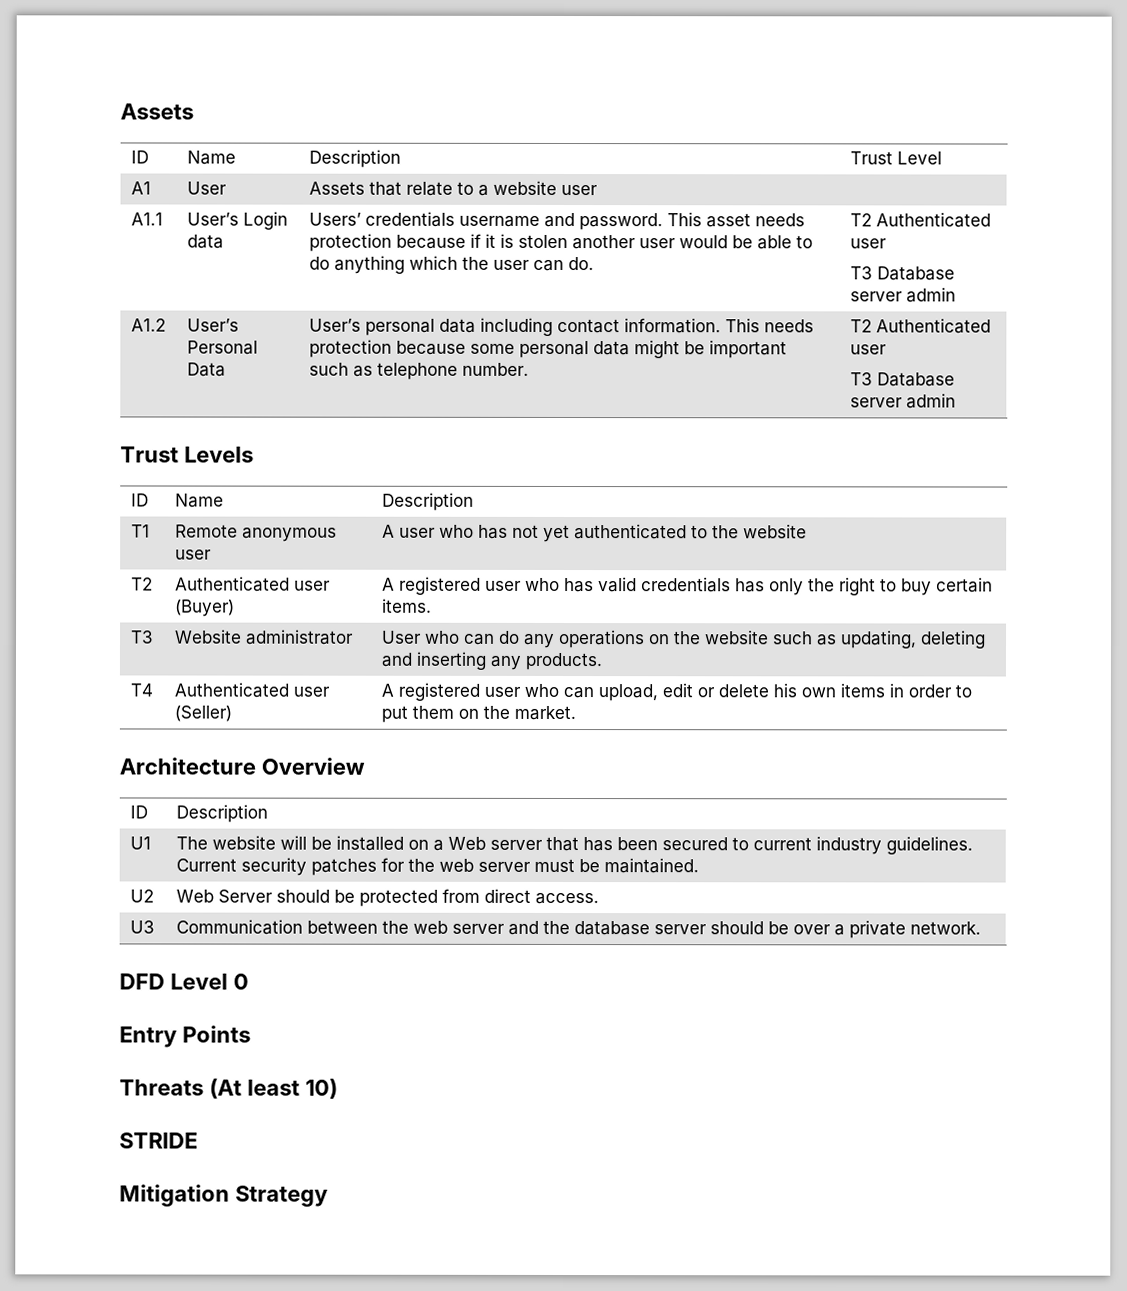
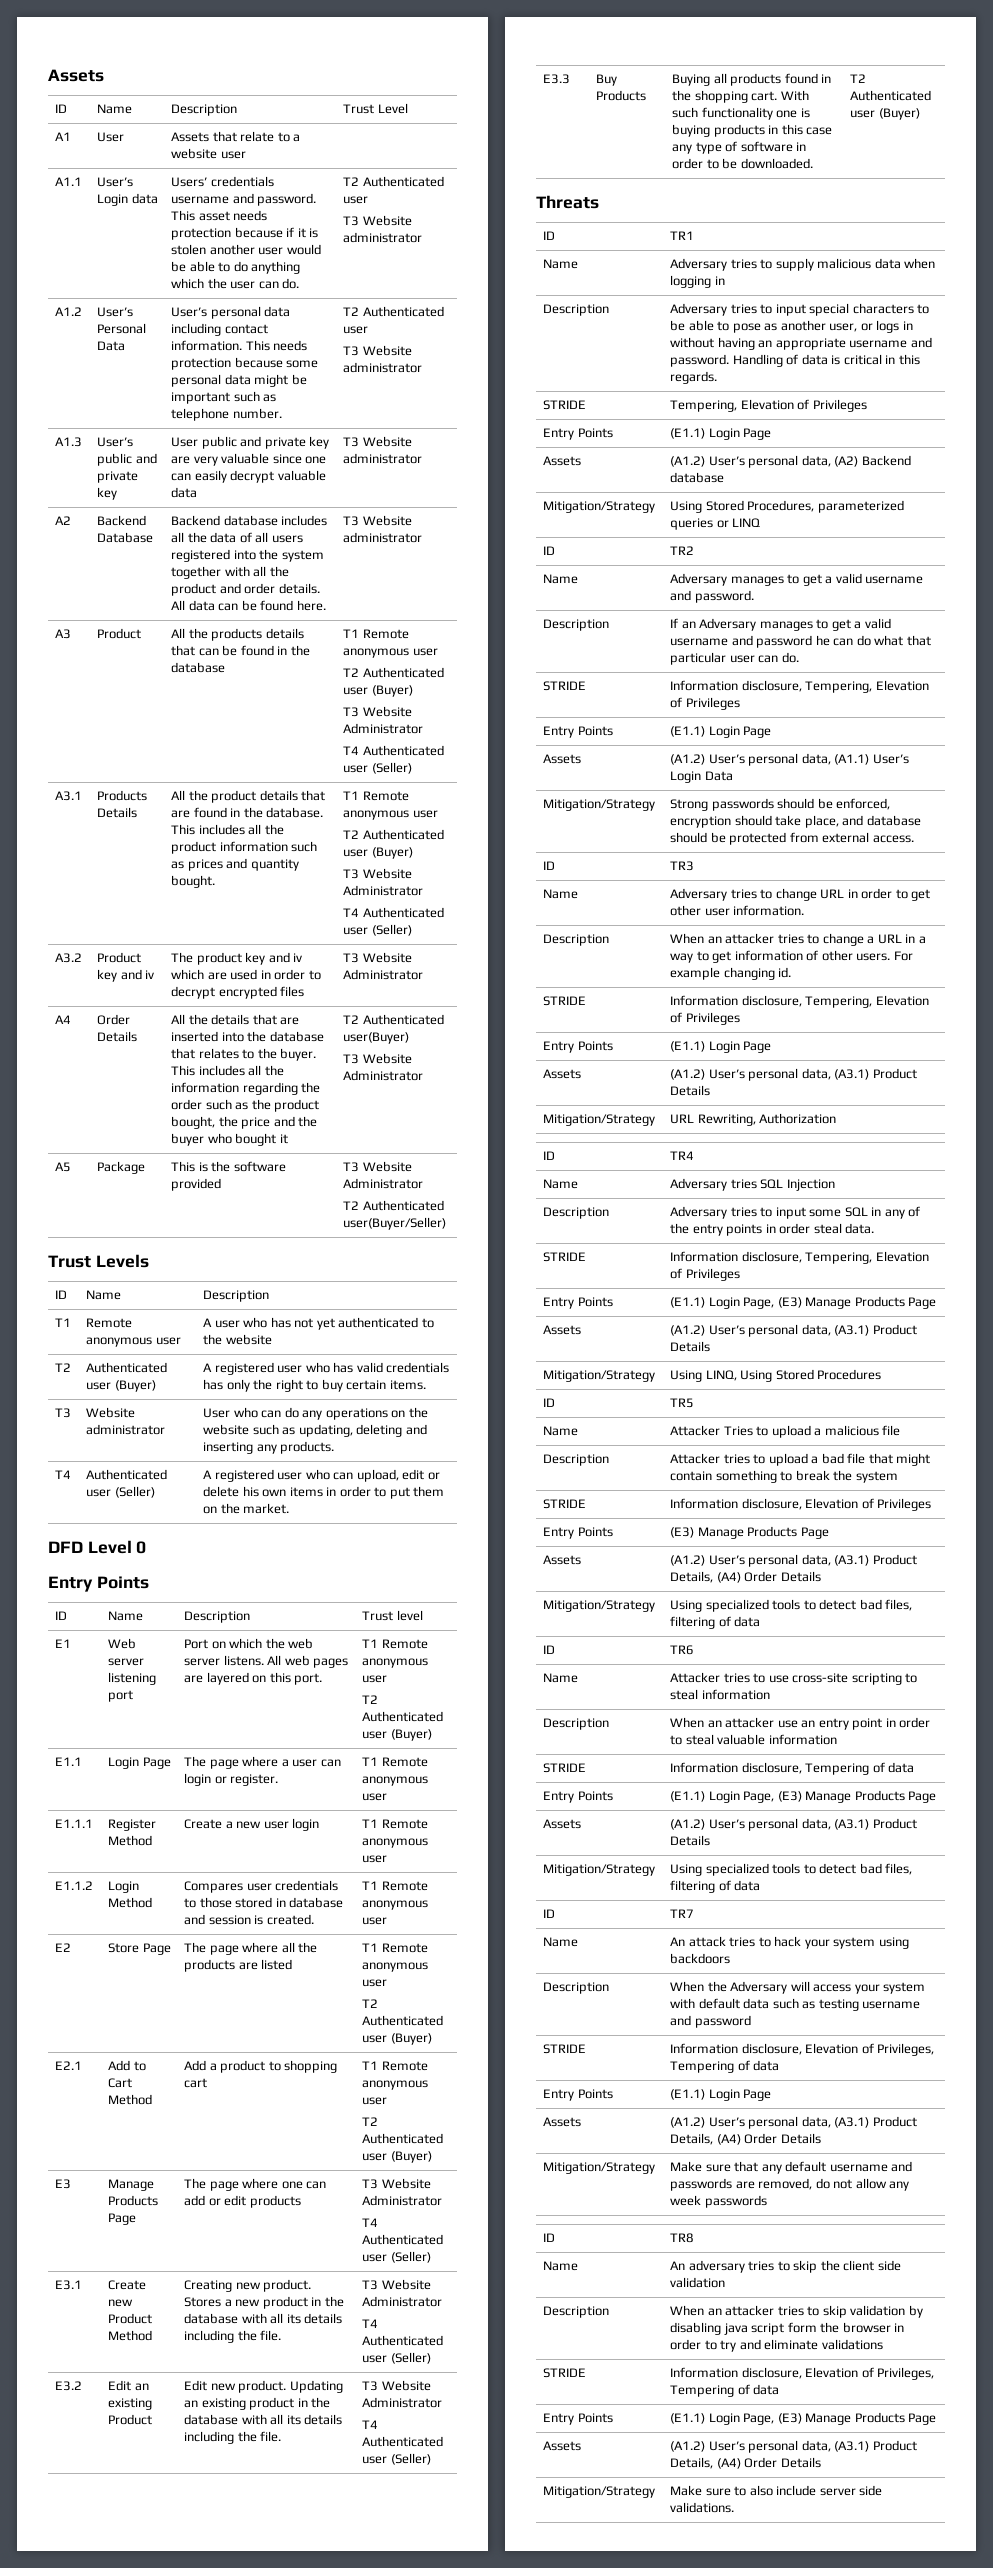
  A1.1 | User’s Login data | Users’ credentials username and password. This asset needs protection because if it is stolen another user would be able to do anything which the user can do. | T2 Authenticated user
- T3 Database server admin
+ T3 Website administrator
  A1.2 | User’s Personal Data | User’s personal data including contact information. This needs protection because some personal data might be important such as telephone number. | T2 Authenticated user
- T3 Database server admin
+ T3 Website administrator
+ A1.3 | User’s public and private key | User public and private key are very valuable since one can easily decrypt valuable data | T3 Website administrator
+ A2 | Backend Database | Backend database includes all the data of all users registered into the system together with all the product and order details. All data can be found here. | T3 Website administrator
+ A3 | Product | All the products details that can be found in the database | T1 Remote anonymous user
+ T2 Authenticated user (Buyer)
+ T3 Website Administrator
+ T4 Authenticated user (Seller)
+ A3.1 | Products Details | All the product details that are found in the database. This includes all the product information such as prices and quantity bought. | T1 Remote anonymous user
+ T2 Authenticated user (Buyer)
+ T3 Website Administrator
+ T4 Authenticated user (Seller)
+ A3.2 | Product key and iv | The product key and iv which are used in order to decrypt encrypted files | T3 Website Administrator
+ A4 | Order Details | All the details that are inserted into the database that relates to the buyer. This includes all the information regarding the order such as the product bought, the price and the buyer who bought it | T2 Authenticated user(Buyer)
+ T3 Website Administrator
+ A5 | Package | This is the software provided | T3 Website Administrator
+ T2 Authenticated user(Buyer/Seller)
- Architecture Overview
- ID | Description
- U1 | The website will be installed on a Web server that has been secured to current industry guidelines. Current security patches for the web server must be maintained.
- U2 | Web Server should be protected from direct access.
- U3 | Communication between the web server and the database server should be over a private network.
- Threats (At least 10)
- STRIDE
- Mitigation Strategy
+ ID | Name | Description | Trust level
+ E1 | Web server listening port | Port on which the web server listens. All web pages are layered on this port. | T1 Remote anonymous user
+ T2 Authenticated user (Buyer)
+ E1.1 | Login Page | The page where a user can login or register. | T1 Remote anonymous user
+ E1.1.1 | Register Method | Create a new user login | T1 Remote anonymous user
+ E1.1.2 | Login Method | Compares user credentials to those stored in database and session is created. | T1 Remote anonymous user
+ E2 | Store Page | The page where all the products are listed | T1 Remote anonymous user
+ T2 Authenticated user (Buyer)
+ E2.1 | Add to Cart Method | Add a product to shopping cart | T1 Remote anonymous user
+ T2 Authenticated user (Buyer)
+ E3 | Manage Products Page | The page where one can add or edit products | T3 Website Administrator
+ T4 Authenticated user (Seller)
+ E3.1 | Create new Product Method | Creating new product. Stores a new product in the database with all its details including the file. | T3 Website Administrator
+ T4 Authenticated user (Seller)
+ E3.2 | Edit an existing Product | Edit new product. Updating an existing product in the database with all its details including the file. | T3 Website Administrator
+ T4 Authenticated user (Seller)
+ E3.3 | Buy Products | Buying all products found in the shopping cart. With such functionality one is buying products in this case any type of software in order to be downloaded. | T2 Authenticated user (Buyer)
+ Threats
+ ID | TR1
+ Name | Adversary tries to supply malicious data when logging in
+ Description | Adversary tries to input special characters to be able to pose as another user, or logs in without having an appropriate username and password. Handling of data is critical in this regards.
+ STRIDE | Tempering, Elevation of Privileges
+ Entry Points | (E1.1) Login Page
+ Assets | (A1.2) User’s personal data, (A2) Backend database
+ Mitigation/Strategy | Using Stored Procedures, parameterized queries or LINQ
+ ID | TR2
+ Name | Adversary manages to get a valid username and password.
+ Description | If an Adversary manages to get a valid username and password he can do what that particular user can do.
+ STRIDE | Information disclosure, Tempering, Elevation of Privileges
+ Entry Points | (E1.1) Login Page
+ Assets | (A1.2) User’s personal data, (A1.1) User’s Login Data
+ Mitigation/Strategy | Strong passwords should be enforced, encryption should take place, and database should be protected from external access.
+ ID | TR3
+ Name | Adversary tries to change URL in order to get other user information.
+ Description | When an attacker tries to change a URL in a way to get information of other users. For example changing id.
+ STRIDE | Information disclosure, Tempering, Elevation of Privileges
+ Entry Points | (E1.1) Login Page
+ Assets | (A1.2) User’s personal data, (A3.1) Product Details
+ Mitigation/Strategy | URL Rewriting, Authorization
+ ID | TR4
+ Name | Adversary tries SQL Injection
+ Description | Adversary tries to input some SQL in any of the entry points in order steal data.
+ STRIDE | Information disclosure, Tempering, Elevation of Privileges
+ Entry Points | (E1.1) Login Page, (E3) Manage Products Page
+ Assets | (A1.2) User’s personal data, (A3.1) Product Details
+ Mitigation/Strategy | Using LINQ, Using Stored Procedures
+ ID | TR5
+ Name | Attacker Tries to upload a malicious file
+ Description | Attacker tries to upload a bad file that might contain something to break the system
+ STRIDE | Information disclosure, Elevation of Privileges
+ Entry Points | (E3) Manage Products Page
+ Assets | (A1.2) User’s personal data, (A3.1) Product Details, (A4) Order Details
+ Mitigation/Strategy | Using specialized tools to detect bad files, filtering of data
+ ID | TR6
+ Name | Attacker tries to use cross-site scripting to steal information
+ Description | When an attacker use an entry point in order to steal valuable information
+ STRIDE | Information disclosure, Tempering of data
+ Entry Points | (E1.1) Login Page, (E3) Manage Products Page
+ Assets | (A1.2) User’s personal data, (A3.1) Product Details
+ Mitigation/Strategy | Using specialized tools to detect bad files, filtering of data
+ ID | TR7
+ Name | An attack tries to hack your system using backdoors
+ Description | When the Adversary will access your system with default data such as testing username and password
+ STRIDE | Information disclosure, Elevation of Privileges, Tempering of data
+ Entry Points | (E1.1) Login Page
+ Assets | (A1.2) User’s personal data, (A3.1) Product Details, (A4) Order Details
+ Mitigation/Strategy | Make sure that any default username and passwords are removed, do not allow any week passwords
+ ID | TR8
+ Name | An adversary tries to skip the client side validation
+ Description | When an attacker tries to skip validation by disabling java script form the browser in order to try and eliminate validations
+ STRIDE | Information disclosure, Elevation of Privileges, Tempering of data
+ Entry Points | (E1.1) Login Page, (E3) Manage Products Page
+ Assets | (A1.2) User’s personal data, (A3.1) Product Details, (A4) Order Details
+ Mitigation/Strategy | Make sure to also include server side validations.

